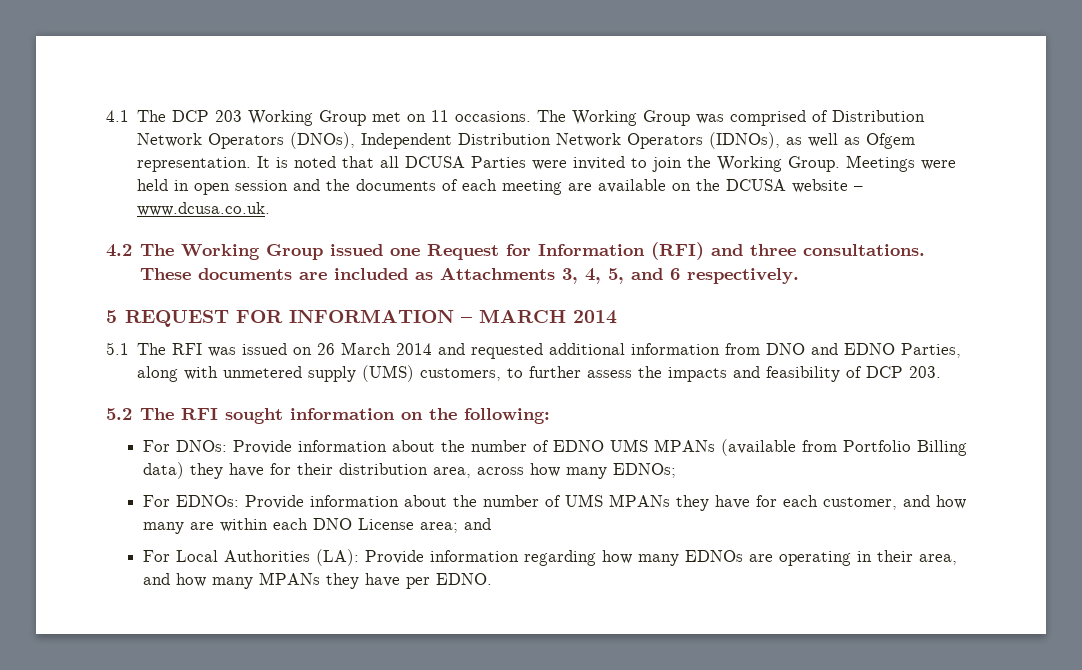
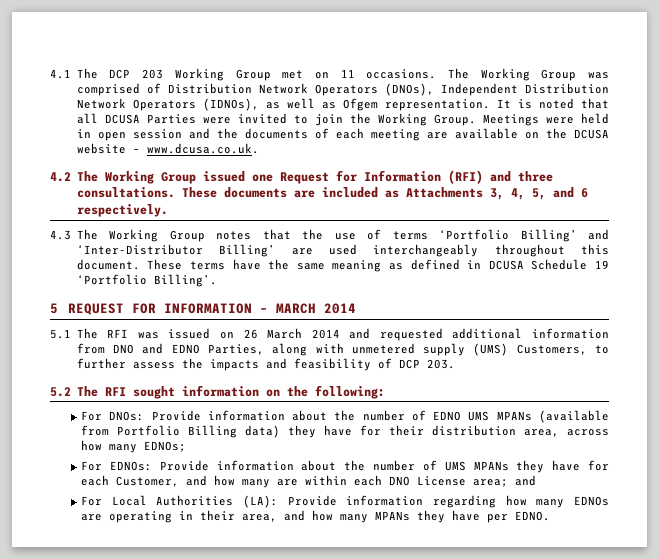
+ 4.3 The Working Group notes that the use of terms ‘Portfolio Billing’ and ‘Inter-Distributor Billing’ are used interchangeably throughout this document. These terms have the same meaning as defined in DCUSA Schedule 19 ‘Portfolio Billing’.
- 5.1 The RFI was issued on 26 March 2014 and requested additional information from DNO and EDNO Parties, along with unmetered supply (UMS) customers, to further assess the impacts and feasibility of DCP 203.
+ 5.1 The RFI was issued on 26 March 2014 and requested additional information from DNO and EDNO Parties, along with unmetered supply (UMS) Customers, to further assess the impacts and feasibility of DCP 203.
- For EDNOs: Provide information about the number of UMS MPANs they have for each customer, and how many are within each DNO License area; and
+ For EDNOs: Provide information about the number of UMS MPANs they have for each Customer, and how many are within each DNO License area; and

